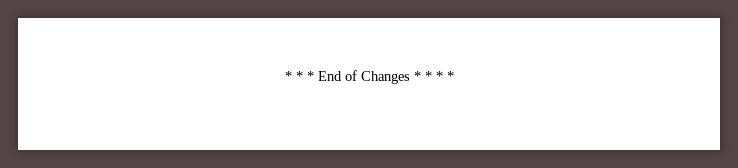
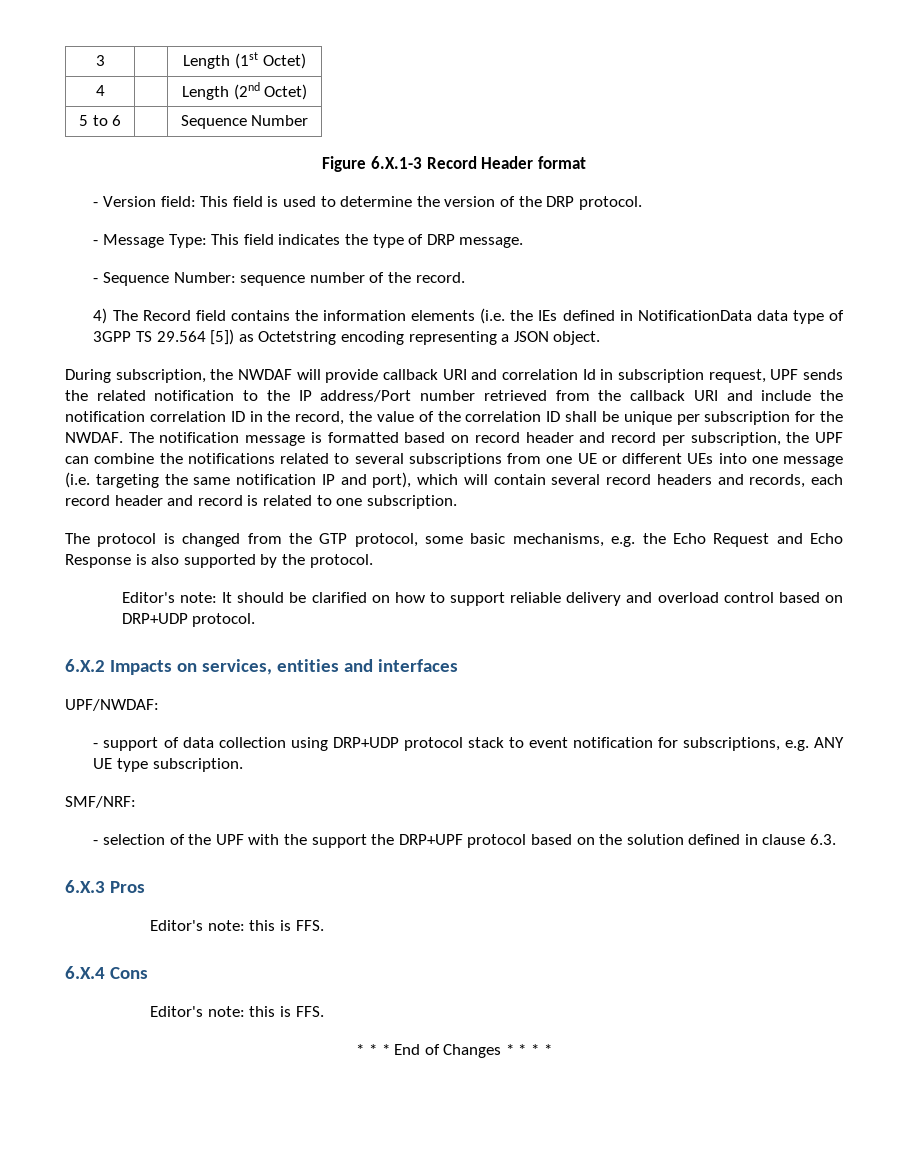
+ 3 | | Length (1st Octet)
+ 4 | | Length (2nd Octet)
+ 5 to 6 | | Sequence Number
+ Figure 6.X.1-3 Record Header format
+ - Version field: This field is used to determine the version of the DRP protocol.
+ - Message Type: This field indicates the type of DRP message.
+ - Sequence Number: sequence number of the record.
+ 4) The Record field contains the information elements (i.e. the IEs defined in NotificationData data type of 3GPP TS 29.564 [5]) as Octetstring encoding representing a JSON object.
+ During subscription, the NWDAF will provide callback URI and correlation Id in subscription request, UPF sends the related notification to the IP address/Port number retrieved from the callback URI and include the notification correlation ID in the record, the value of the correlation ID shall be unique per subscription for the NWDAF. The notification message is formatted based on record header and record per subscription, the UPF can combine the notifications related to several subscriptions from one UE or different UEs into one message (i.e. targeting the same notification IP and port), which will contain several record headers and records, each record header and record is related to one subscription.
+ The protocol is changed from the GTP protocol, some basic mechanisms, e.g. the Echo Request and Echo Response is also supported by the protocol.
+ Editor's note: It should be clarified on how to support reliable delivery and overload control based on DRP+UDP protocol.
+ 6.X.2 Impacts on services, entities and interfaces
+ UPF/NWDAF:
+ - support of data collection using DRP+UDP protocol stack to event notification for subscriptions, e.g. ANY UE type subscription.
+ SMF/NRF:
+ - selection of the UPF with the support the DRP+UPF protocol based on the solution defined in clause 6.3.
+ 6.X.3 Pros
+ Editor's note: this is FFS.
+ 6.X.4 Cons
+ Editor's note: this is FFS.

